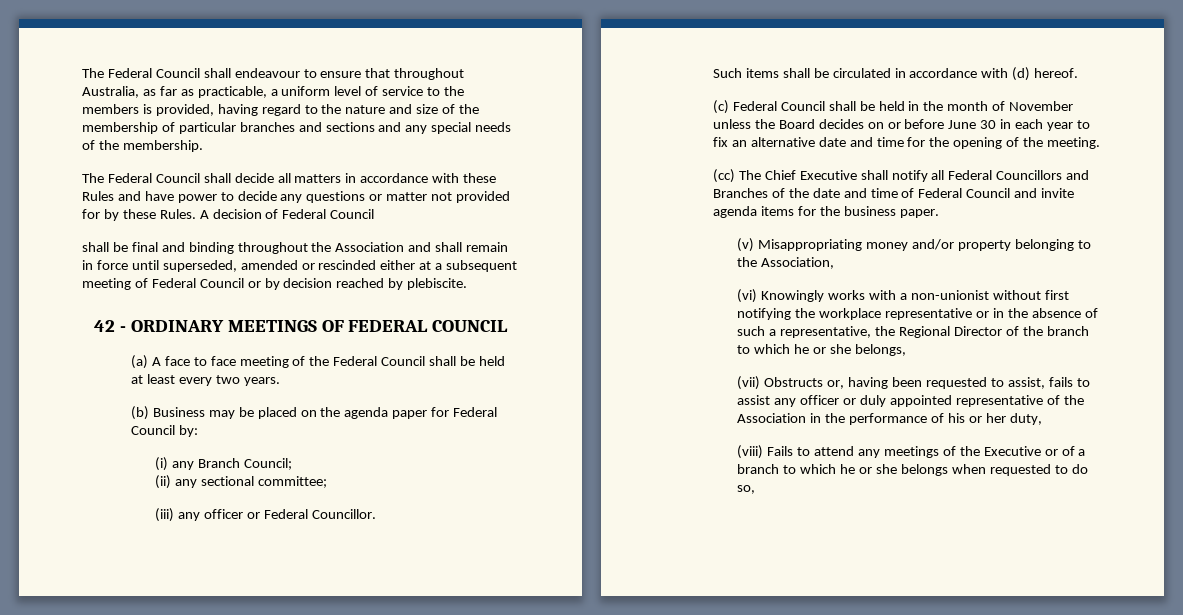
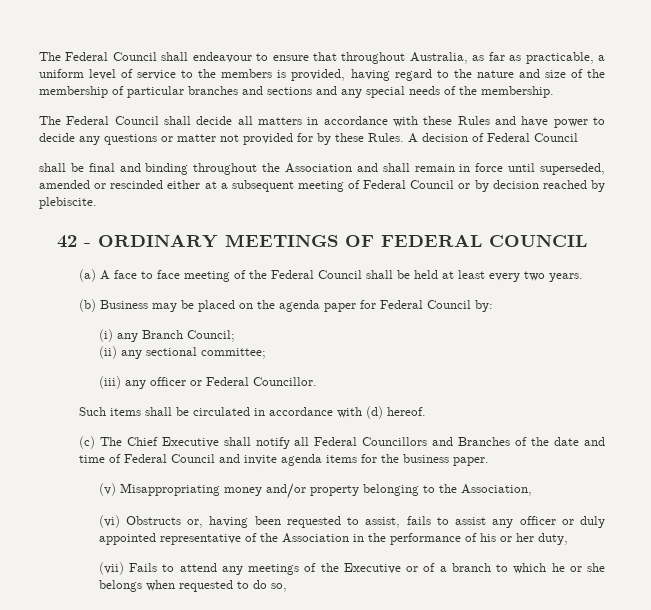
- (c) Federal Council shall be held in the month of November unless the Board decides on or before June 30 in each year to fix an alternative date and time for the opening of the meeting.
- (cc) The Chief Executive shall notify all Federal Councillors and Branches of the date and time of Federal Council and invite agenda items for the business paper.
+ (c) The Chief Executive shall notify all Federal Councillors and Branches of the date and time of Federal Council and invite agenda items for the business paper.
- (vi) Knowingly works with a non-unionist without first notifying the workplace representative or in the absence of such a representative, the Regional Director of the branch to which he or she belongs,
- (vii) Obstructs or, having been requested to assist, fails to assist any officer or duly appointed representative of the Association in the performance of his or her duty,
+ (vi) Obstructs or, having been requested to assist, fails to assist any officer or duly appointed representative of the Association in the performance of his or her duty,
- (viii) Fails to attend any meetings of the Executive or of a branch to which he or she belongs when requested to do so,
+ (vii) Fails to attend any meetings of the Executive or of a branch to which he or she belongs when requested to do so,

